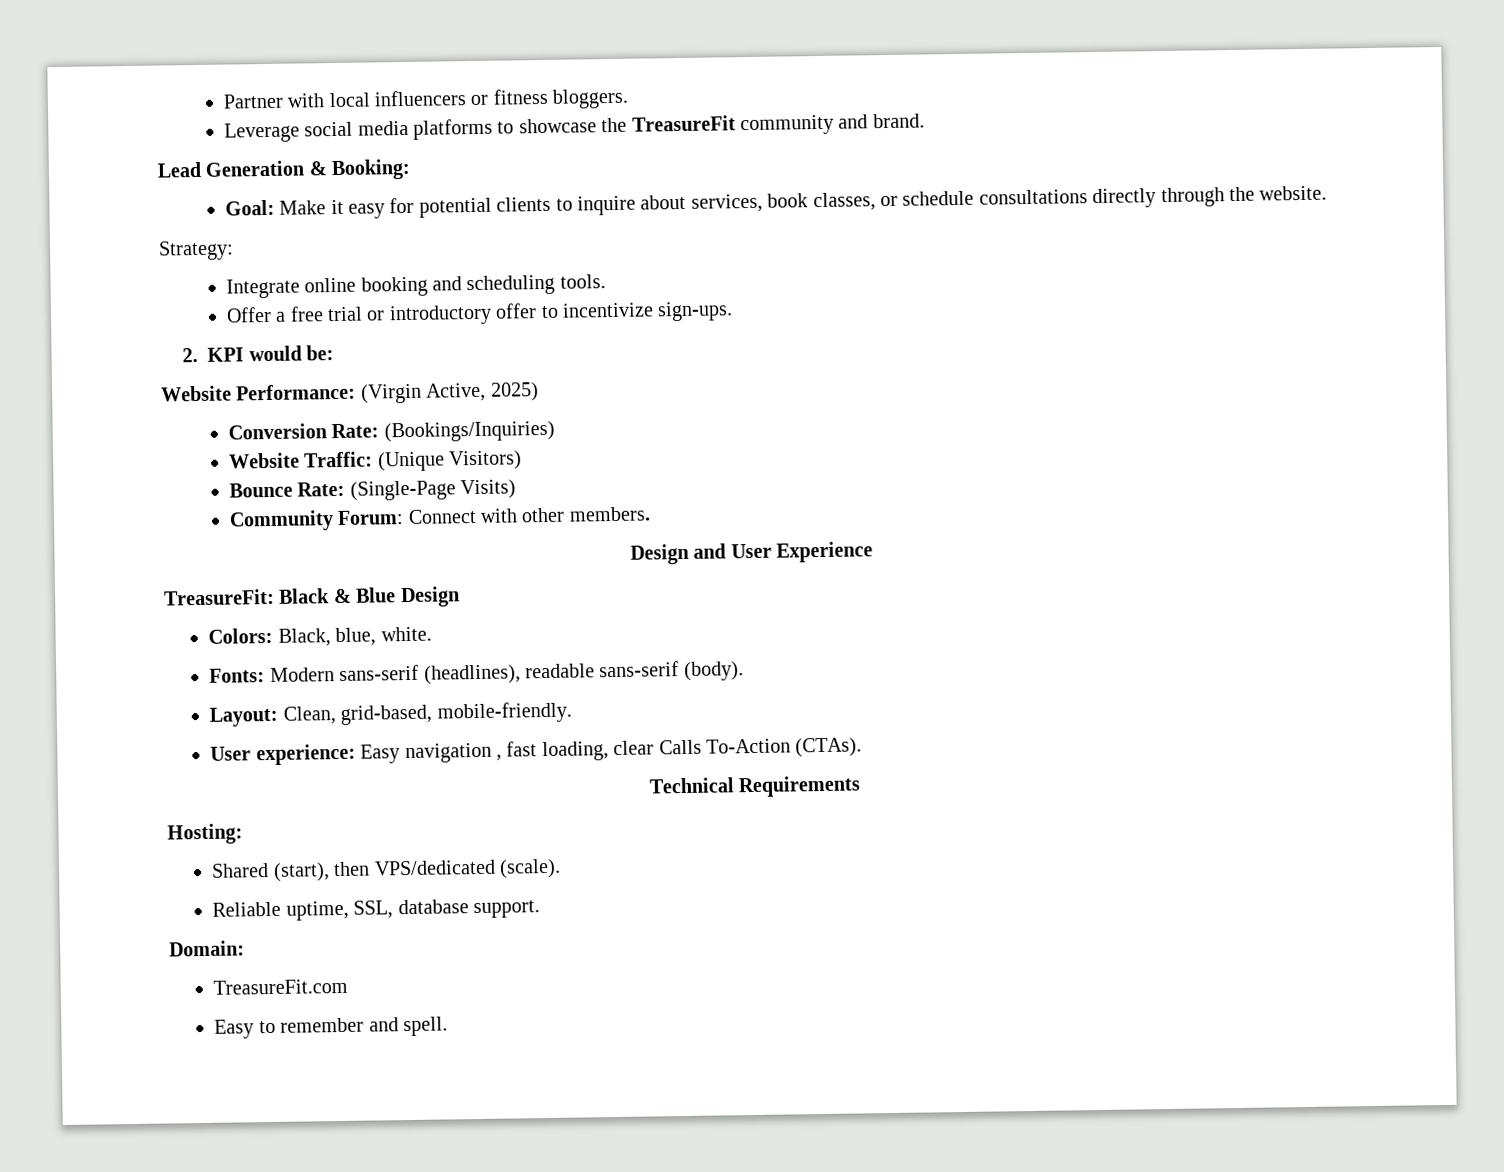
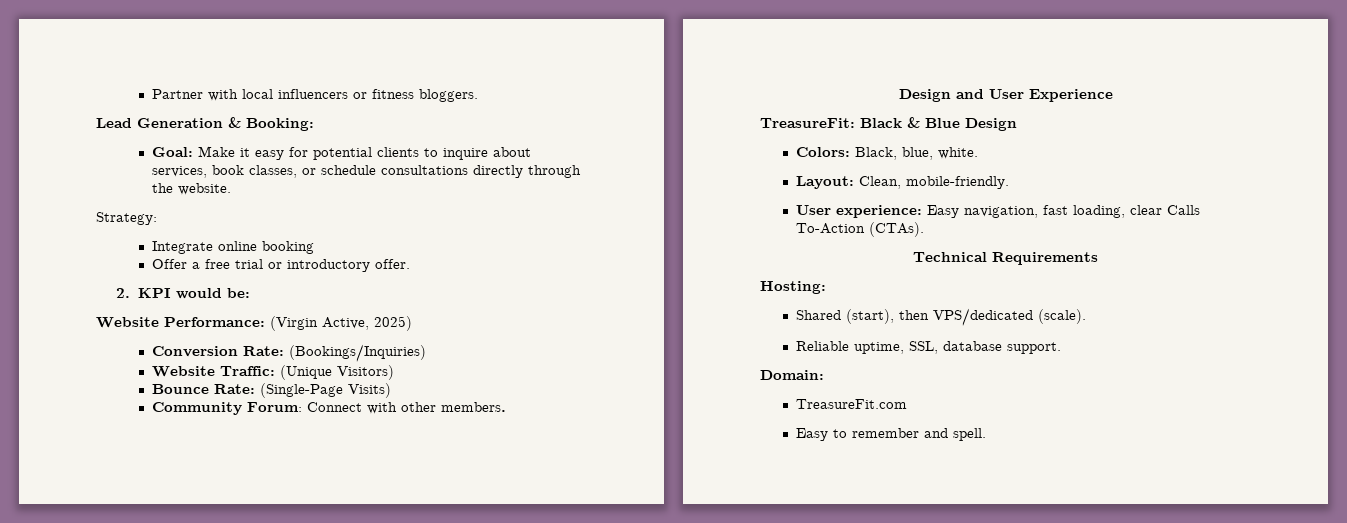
- Leverage social media platforms to showcase the TreasureFit community and brand.
- Integrate online booking and scheduling tools.
+ Integrate online booking
- Offer a free trial or introductory offer to incentivize sign-ups.
+ Offer a free trial or introductory offer.
- Fonts: Modern sans-serif (headlines), readable sans-serif (body).
- Layout: Clean, grid-based, mobile-friendly.
+ Layout: Clean, mobile-friendly.
- User experience: Easy navigation , fast loading, clear Calls To-Action (CTAs).
+ User experience: Easy navigation, fast loading, clear Calls To-Action (CTAs).

